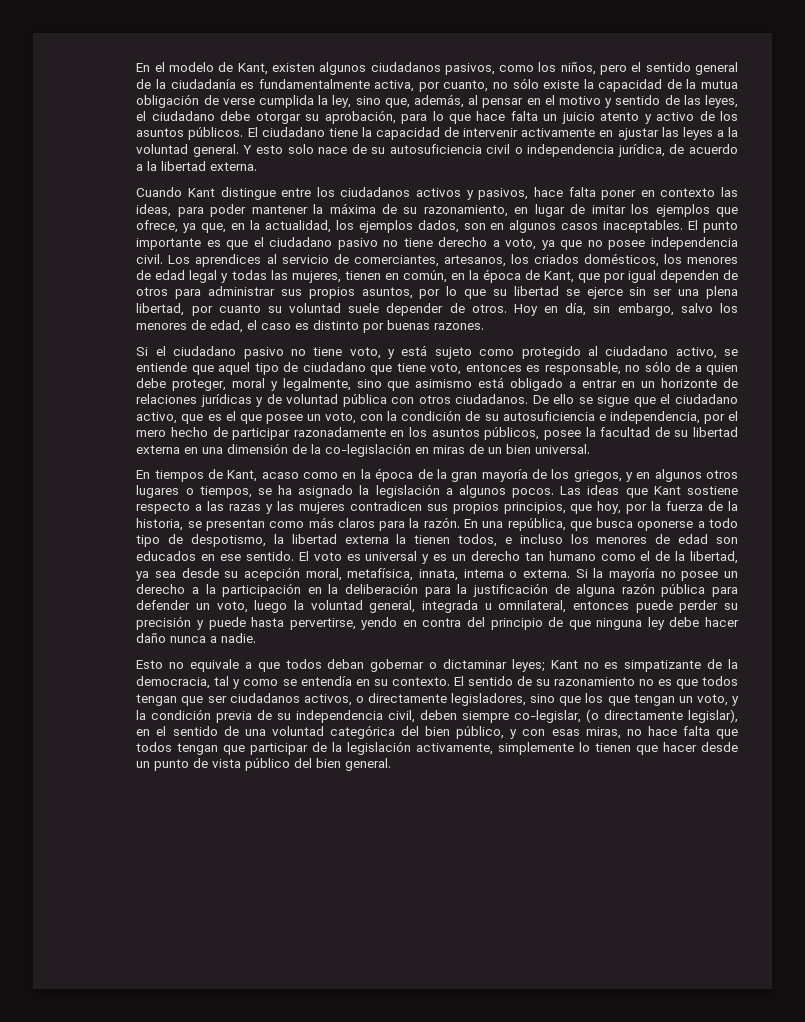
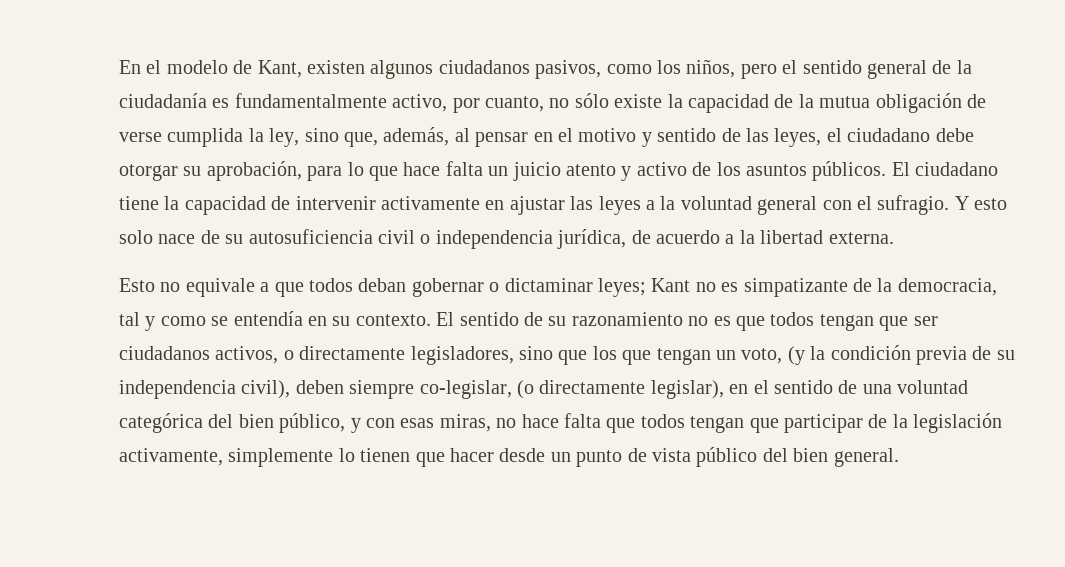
- En el modelo de Kant, existen algunos ciudadanos pasivos, como los niños, pero el sentido general de la ciudadanía es fundamentalmente activa, por cuanto, no sólo existe la capacidad de la mutua obligación de verse cumplida la ley, sino que, además, al pensar en el motivo y sentido de las leyes, el ciudadano debe otorgar su aprobación, para lo que hace falta un juicio atento y activo de los asuntos públicos.
+ En el modelo de Kant, existen algunos ciudadanos pasivos, como los niños, pero el sentido general de la ciudadanía es fundamentalmente activo, por cuanto, no sólo existe la capacidad de la mutua obligación de verse cumplida la ley, sino que, además, al pensar en el motivo y sentido de las leyes, el ciudadano debe otorgar su aprobación, para lo que hace falta un juicio atento y activo de los asuntos públicos.
- El ciudadano tiene la capacidad de intervenir activamente en ajustar las leyes a la voluntad general.
+ El ciudadano tiene la capacidad de intervenir activamente en ajustar las leyes a la voluntad general con el sufragio.
- Cuando Kant distingue entre los ciudadanos activos y pasivos, hace falta poner en contexto las ideas, para poder mantener la máxima de su razonamiento, en lugar de imitar los ejemplos que ofrece, ya que, en la actualidad, los ejemplos dados, son en algunos casos inaceptables. El punto importante es que el ciudadano pasivo no tiene derecho a voto, ya que no posee independencia civil. Los aprendices al servicio de comerciantes, artesanos, los criados domésticos, los menores de edad legal y todas las mujeres, tienen en común, en la época de Kant, que por igual dependen de otros para administrar sus propios asuntos, por lo que su libertad se ejerce sin ser una plena libertad, por cuanto su voluntad suele depender de otros. Hoy en día, sin embargo, salvo los menores de edad, el caso es distinto por buenas razones.
- Si el ciudadano pasivo no tiene voto, y está sujeto como protegido al ciudadano activo, se entiende que aquel tipo de ciudadano que tiene voto, entonces es responsable, no sólo de a quien debe proteger, moral y legalmente, sino que asimismo está obligado a entrar en un horizonte de relaciones jurídicas y de voluntad pública con otros ciudadanos. De ello se sigue que el ciudadano activo, que es el que posee un voto, con la condición de su autosuficiencia e independencia, por el mero hecho de participar razonadamente en los asuntos públicos, posee la facultad de su libertad externa en una dimensión de la co-legislación en miras de un bien universal.
- En tiempos de Kant, acaso como en la época de la gran mayoría de los griegos, y en algunos otros lugares o tiempos, se ha asignado la legislación a algunos pocos. Las ideas que Kant sostiene respecto a las razas y las mujeres contradicen sus propios principios, que hoy, por la fuerza de la historia, se presentan como más claros para la razón. En una república, que busca oponerse a todo tipo de despotismo, la libertad externa la tienen todos, e incluso los menores de edad son educados en ese sentido. El voto es universal y es un derecho tan humano como el de la libertad, ya sea desde su acepción moral, metafísica, innata, interna o externa. Si la mayoría no posee un derecho a la participación en la deliberación para la justificación de alguna razón pública para defender un voto, luego la voluntad general, integrada u omnilateral, entonces puede perder su precisión y puede hasta pervertirse, yendo en contra del principio de que ninguna ley debe hacer daño nunca a nadie.
- El sentido de su razonamiento no es que todos tengan que ser ciudadanos activos, o directamente legisladores, sino que los que tengan un voto, y la condición previa de su independencia civil, deben siempre co-legislar, (o directamente legislar), en el sentido de una voluntad categórica del bien público, y con esas miras, no hace falta que todos tengan que participar de la legislación activamente, simplemente lo tienen que hacer desde un punto de vista público del bien general.
+ El sentido de su razonamiento no es que todos tengan que ser ciudadanos activos, o directamente legisladores, sino que los que tengan un voto, (y la condición previa de su independencia civil), deben siempre co-legislar, (o directamente legislar), en el sentido de una voluntad categórica del bien público, y con esas miras, no hace falta que todos tengan que participar de la legislación activamente, simplemente lo tienen que hacer desde un punto de vista público del bien general.

